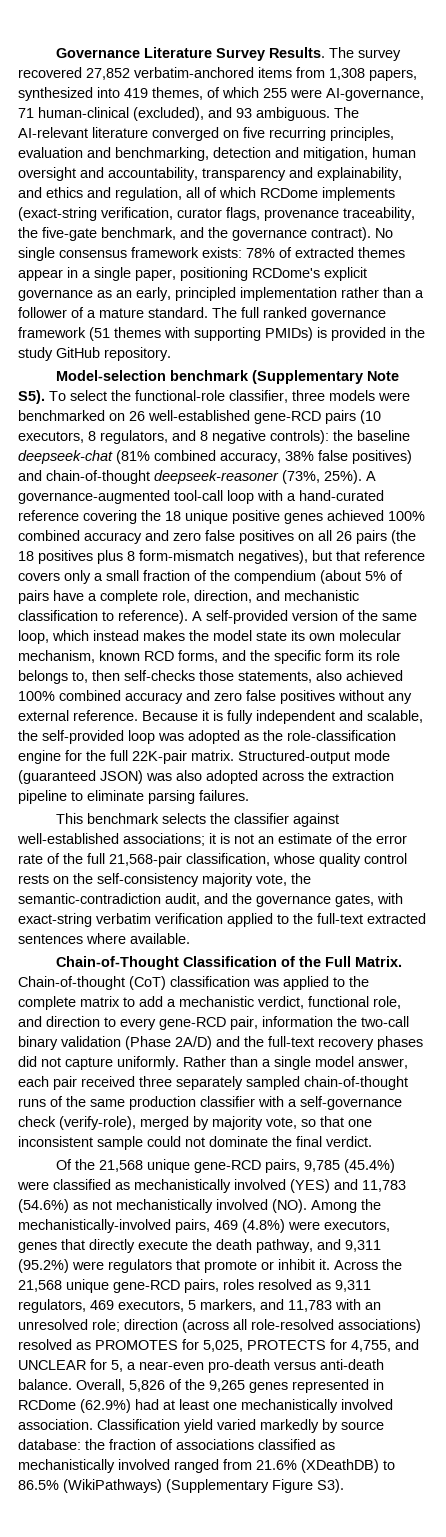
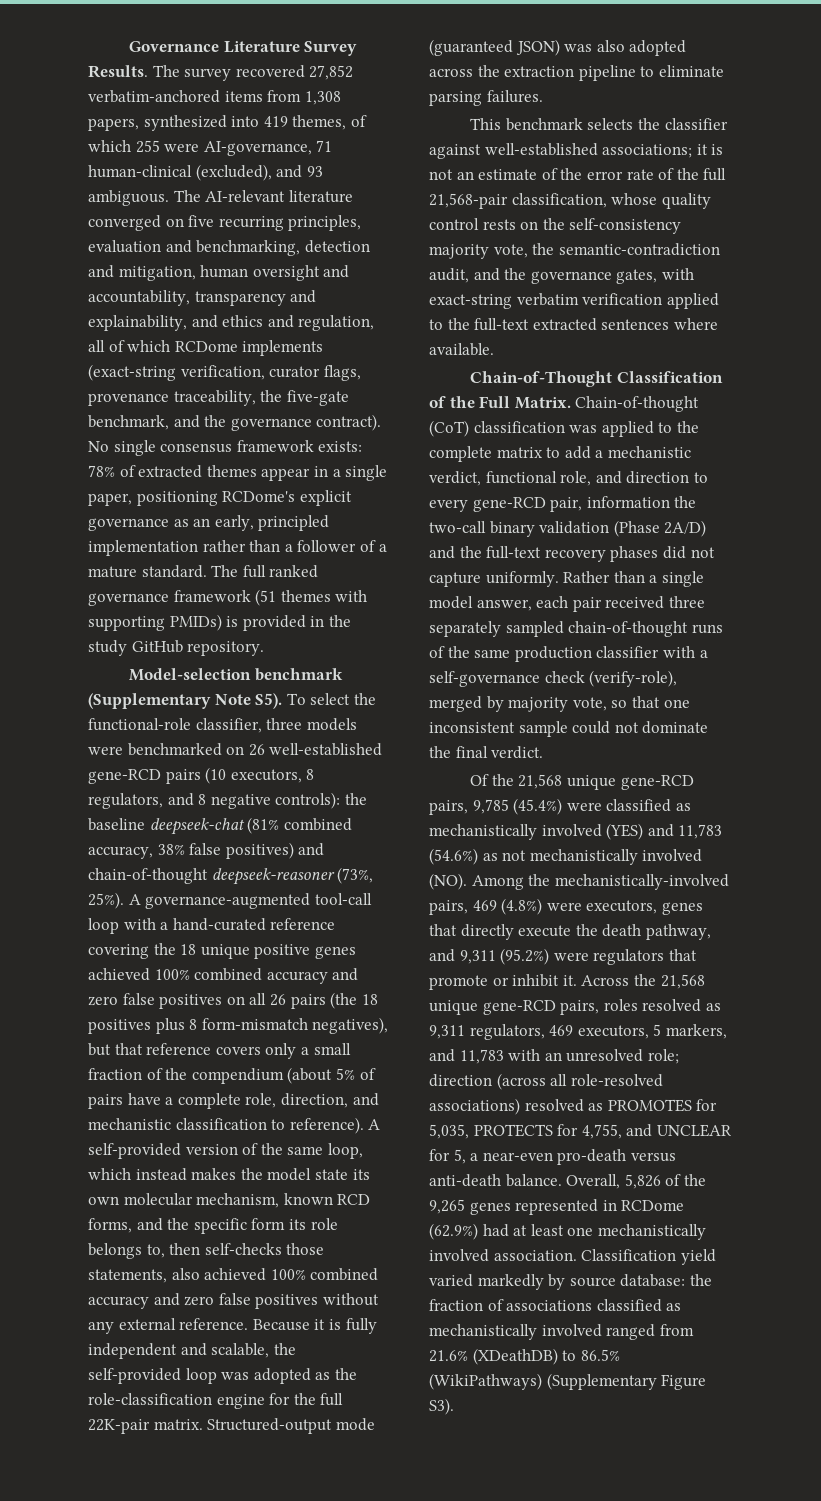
- Across the 21,568 unique gene-RCD pairs, roles resolved as 9,311 regulators, 469 executors, 5 markers, and 11,783 with an unresolved role; direction (across all role-resolved associations) resolved as PROMOTES for 5,025, PROTECTS for 4,755, and UNCLEAR for 5, a near-even pro-death versus anti-death balance.
+ Across the 21,568 unique gene-RCD pairs, roles resolved as 9,311 regulators, 469 executors, 5 markers, and 11,783 with an unresolved role; direction (across all role-resolved associations) resolved as PROMOTES for 5,035, PROTECTS for 4,755, and UNCLEAR for 5, a near-even pro-death versus anti-death balance.

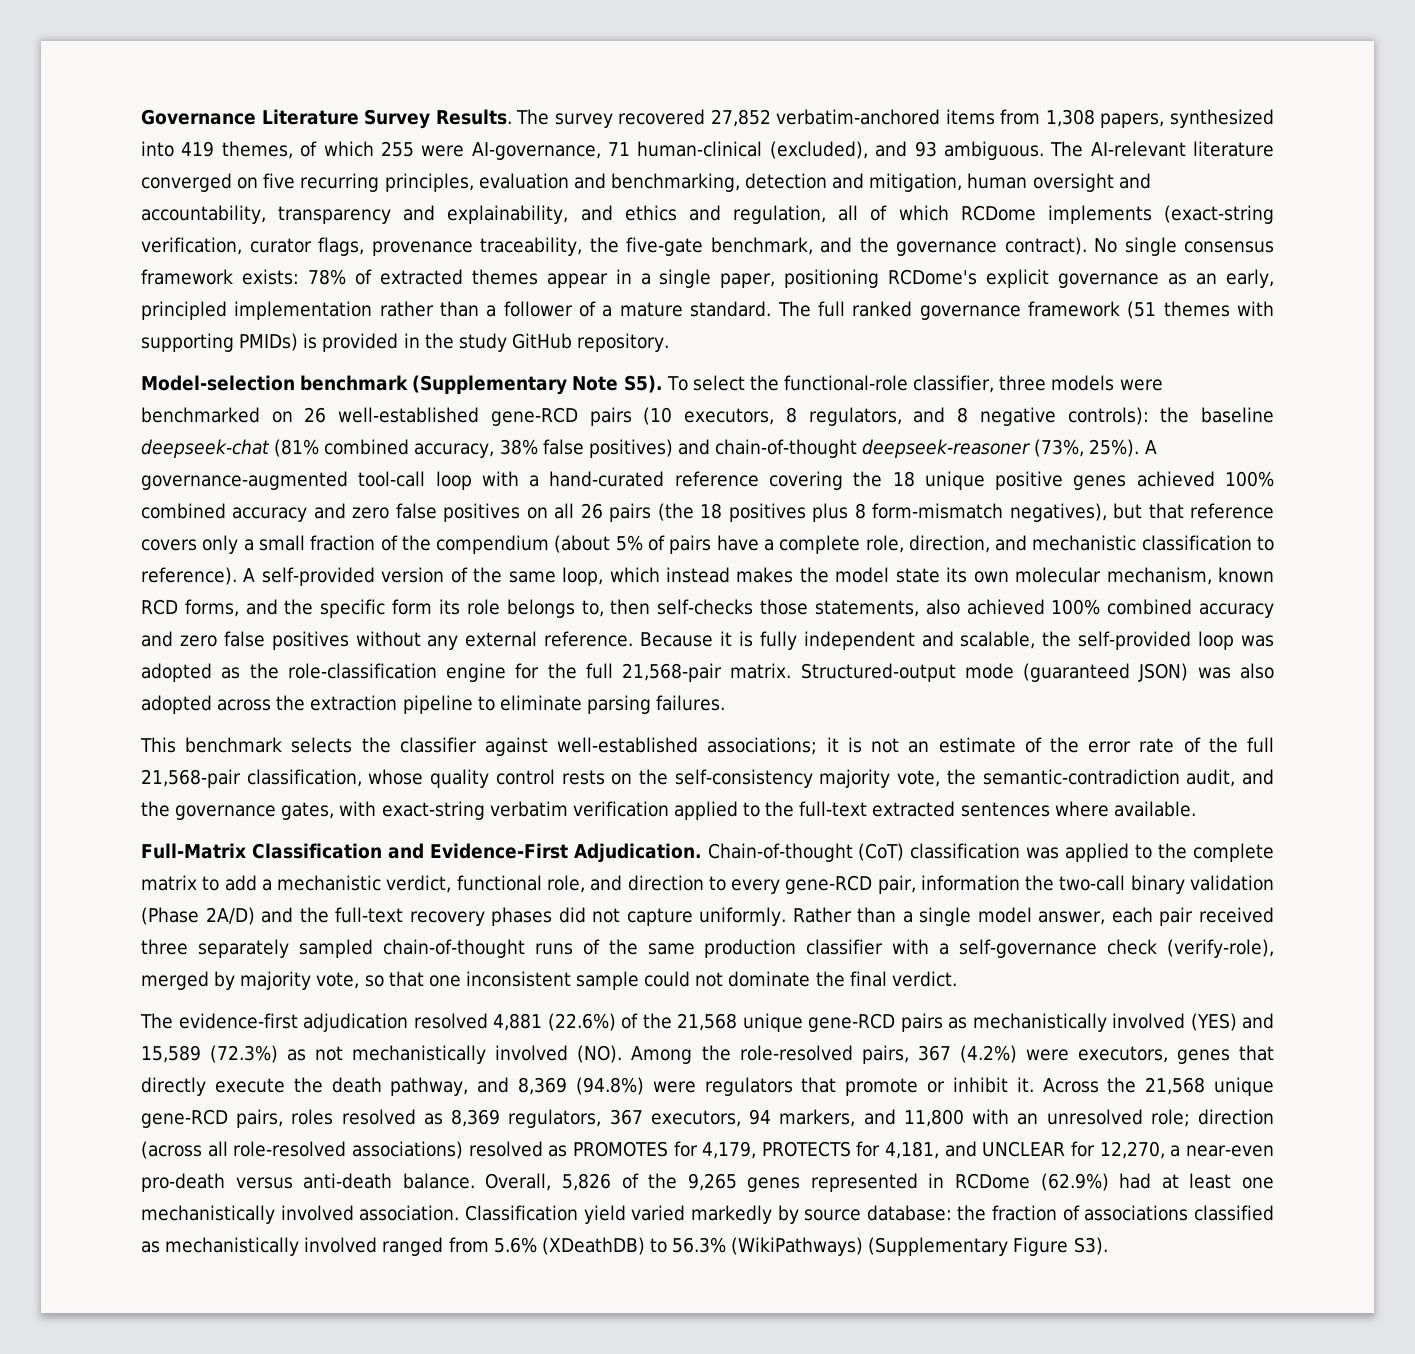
- Because it is fully independent and scalable, the self-provided loop was adopted as the role-classification engine for the full 22K-pair matrix.
+ Because it is fully independent and scalable, the self-provided loop was adopted as the role-classification engine for the full 21,568-pair matrix.
- Chain-of-Thought Classification of the Full Matrix.
+ Full-Matrix Classification and Evidence-First Adjudication.
- Of the 21,568 unique gene-RCD pairs, 9,785 (45.4%) were classified as mechanistically involved (YES) and 11,783 (54.6%) as not mechanistically involved (NO). Among the mechanistically-involved pairs, 469 (4.8%) were executors, genes that directly execute the death pathway, and 9,311 (95.2%) were regulators that promote or inhibit it.
+ The evidence-first adjudication resolved 4,881 (22.6%) of the 21,568 unique gene-RCD pairs as mechanistically involved (YES) and 15,589 (72.3%) as not mechanistically involved (NO). Among the role-resolved pairs, 367 (4.2%) were executors, genes that directly execute the death pathway, and 8,369 (94.8%) were regulators that promote or inhibit it.
- Across the 21,568 unique gene-RCD pairs, roles resolved as 9,311 regulators, 469 executors, 5 markers, and 11,783 with an unresolved role; direction (across all role-resolved associations) resolved as PROMOTES for 5,035, PROTECTS for 4,755, and UNCLEAR for 5, a near-even pro-death versus anti-death balance.
+ Across the 21,568 unique gene-RCD pairs, roles resolved as 8,369 regulators, 367 executors, 94 markers, and 11,800 with an unresolved role; direction (across all role-resolved associations) resolved as PROMOTES for 4,179, PROTECTS for 4,181, and UNCLEAR for 12,270, a near-even pro-death versus anti-death balance.
- Classification yield varied markedly by source database: the fraction of associations classified as mechanistically involved ranged from 21.6% (XDeathDB) to 86.5% (WikiPathways) (Supplementary Figure S3).
+ Classification yield varied markedly by source database: the fraction of associations classified as mechanistically involved ranged from 5.6% (XDeathDB) to 56.3% (WikiPathways) (Supplementary Figure S3).

